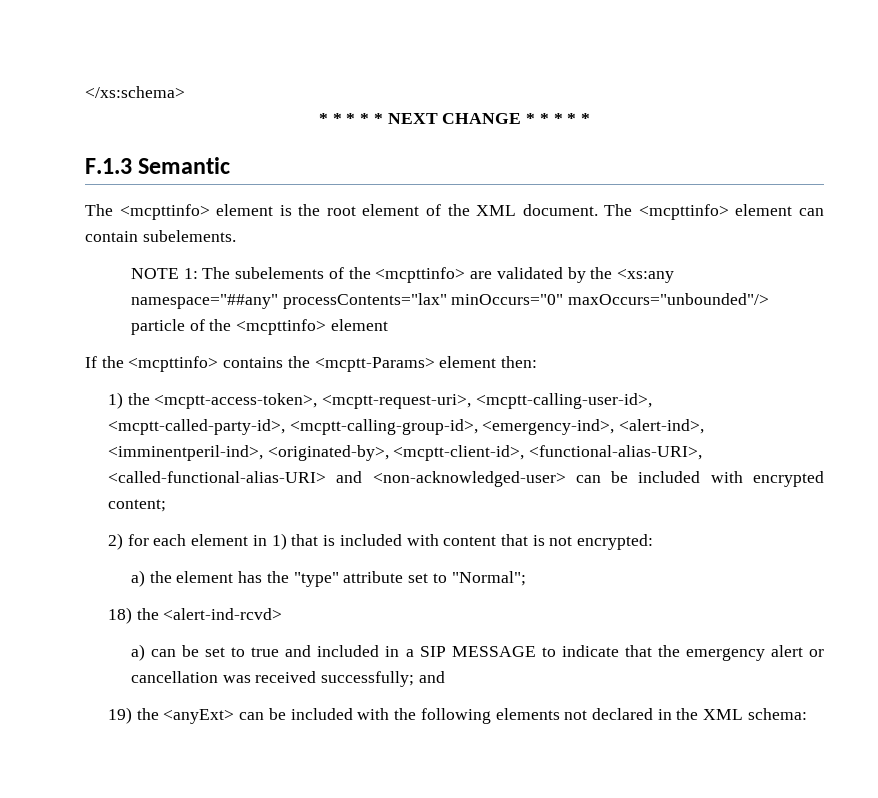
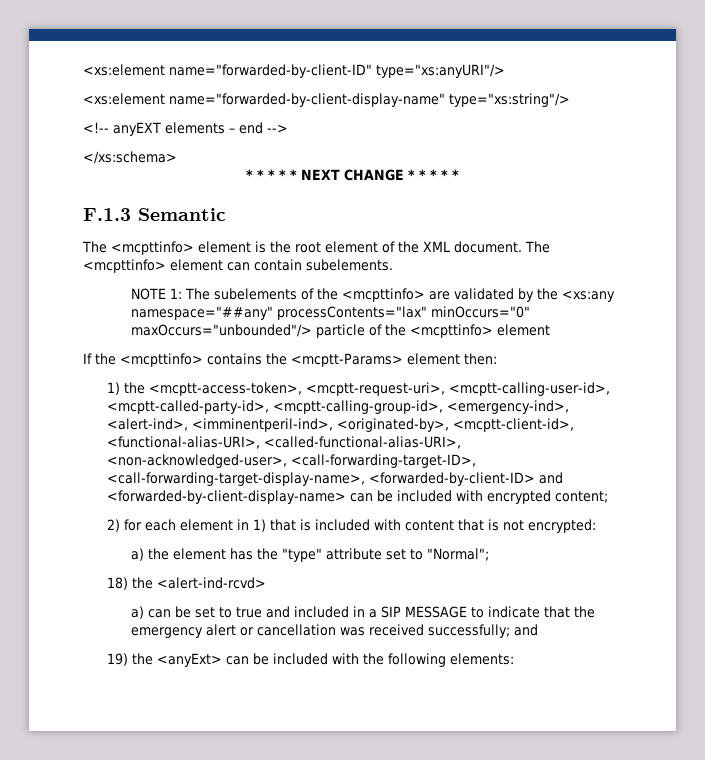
+ <xs:element name="forwarded-by-client-ID" type="xs:anyURI"/>
+ <xs:element name="forwarded-by-client-display-name" type="xs:string"/>
+ <!-- anyEXT elements – end -->
- 1) the <mcptt-access-token>, <mcptt-request-uri>, <mcptt-calling-user-id>, <mcptt-called-party-id>, <mcptt-calling-group-id>, <emergency-ind>, <alert-ind>, <imminentperil-ind>, <originated-by>, <mcptt-client-id>, <functional-alias-URI>, <called-functional-alias-URI> and <non-acknowledged-user> can be included with encrypted content;
+ 1) the <mcptt-access-token>, <mcptt-request-uri>, <mcptt-calling-user-id>, <mcptt-called-party-id>, <mcptt-calling-group-id>, <emergency-ind>, <alert-ind>, <imminentperil-ind>, <originated-by>, <mcptt-client-id>, <functional-alias-URI>, <called-functional-alias-URI>, <non-acknowledged-user>, <call-forwarding-target-ID>, <call-forwarding-target-display-name>, <forwarded-by-client-ID> and <forwarded-by-client-display-name> can be included with encrypted content;
- 19) the <anyExt> can be included with the following elements not declared in the XML schema:
+ 19) the <anyExt> can be included with the following elements:

